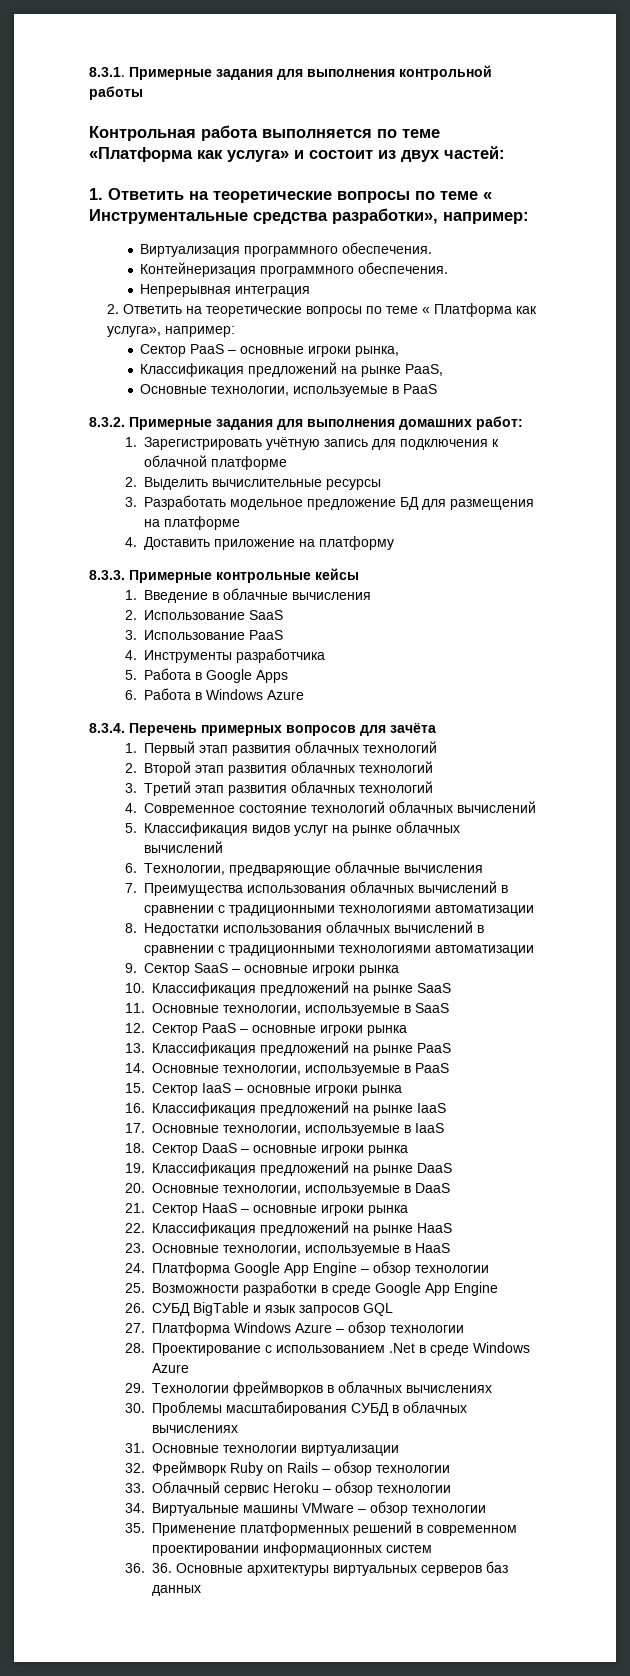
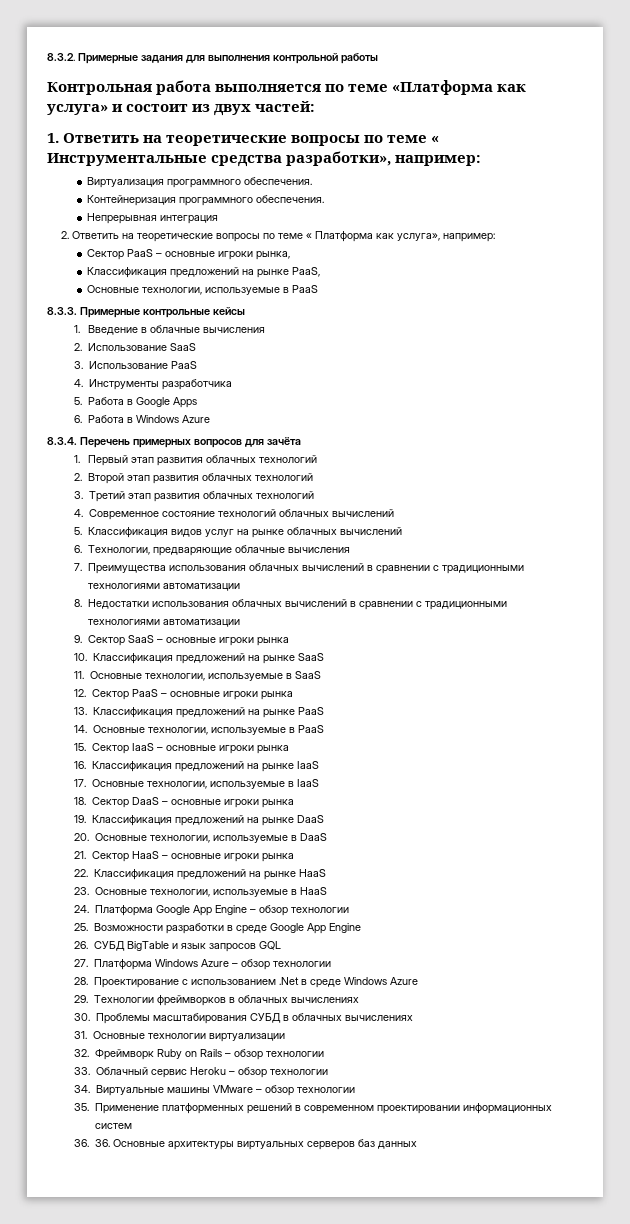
- 8.3.1. Примерные задания для выполнения контрольной работы
+ 8.3.2. Примерные задания для выполнения контрольной работы
- 8.3.2. Примерные задания для выполнения домашних работ:
- 1. Зарегистрировать учётную запись для подключения к облачной платформе
- 2. Выделить вычислительные ресурсы
- 3. Разработать модельное предложение БД для размещения на платформе
- 4. Доставить приложение на платформу

